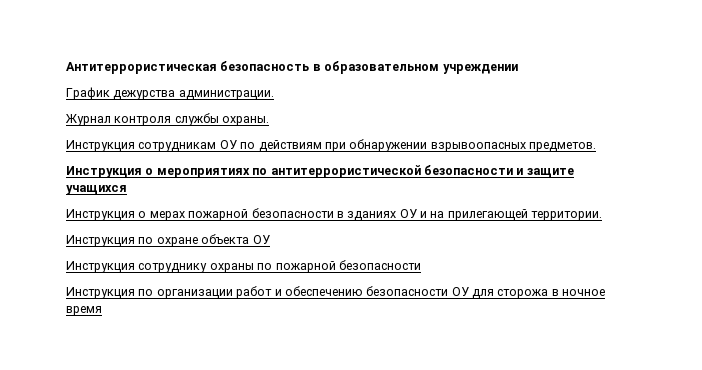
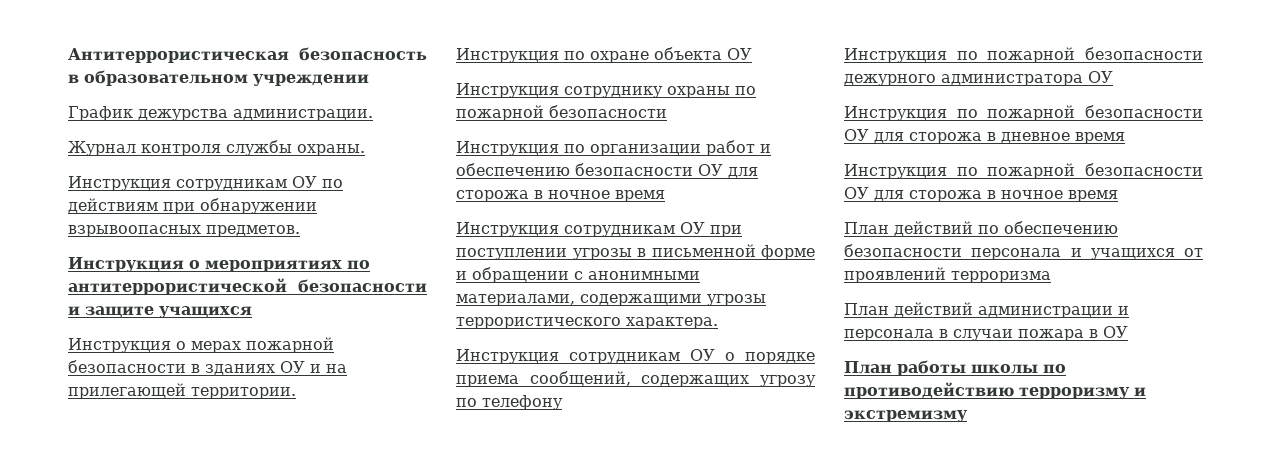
+ Инструкция сотрудникам ОУ при поступлении угрозы в письменной форме и обращении с анонимными материалами, содержащими угрозы террористического характера.
+ Инструкция сотрудникам ОУ о порядке приема сообщений, содержащих угрозу по телефону
+ Инструкция по пожарной безопасности дежурного администратора ОУ
+ Инструкция по пожарной безопасности ОУ для сторожа в дневное время
+ Инструкция по пожарной безопасности ОУ для сторожа в ночное время
+ План действий по обеспечению безопасности персонала и учащихся от проявлений терроризма
+ План действий администрации и персонала в случаи пожара в ОУ
+ План работы школы по противодействию терроризму и экстремизму

